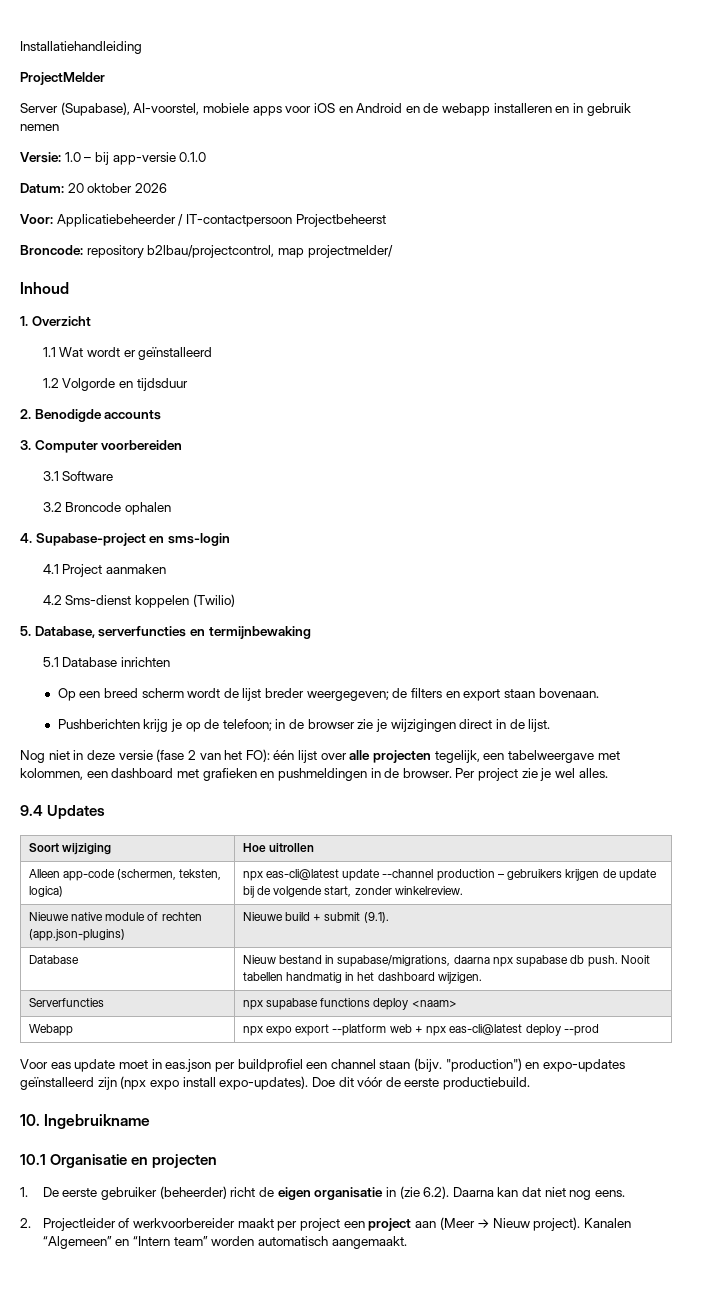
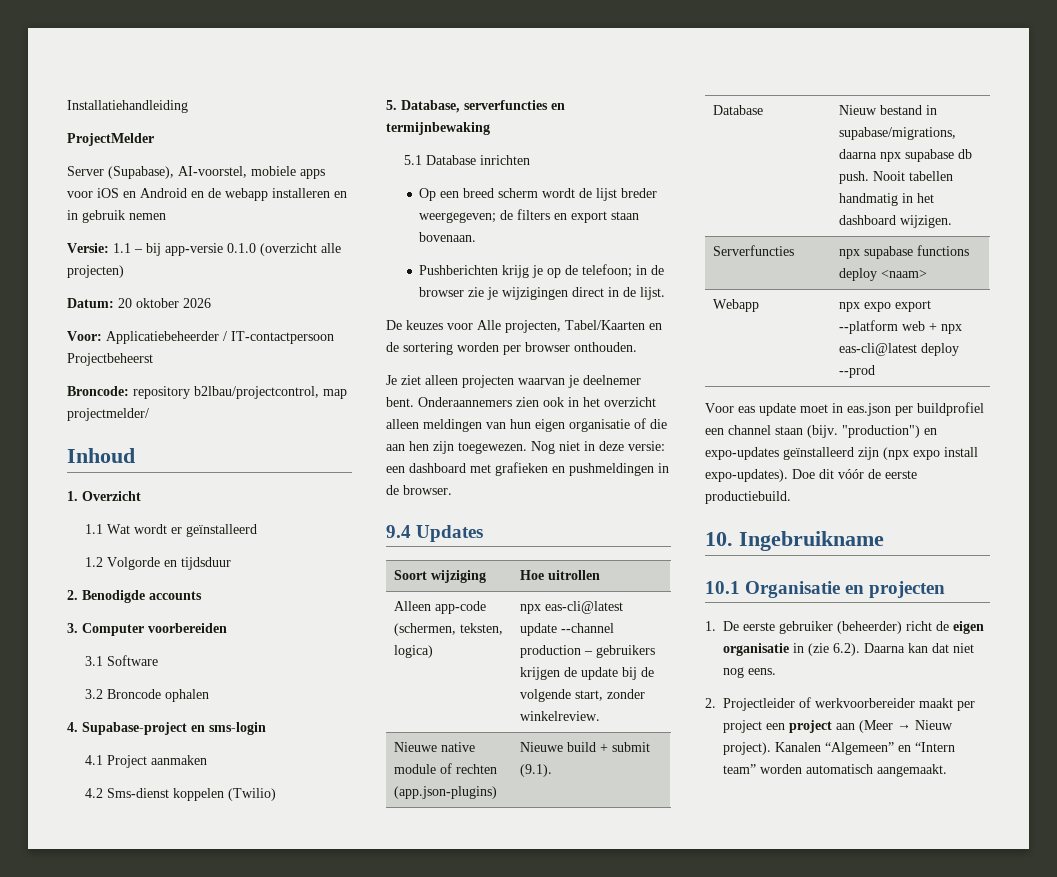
- Versie: 1.0 – bij app-versie 0.1.0
+ Versie: 1.1 – bij app-versie 0.1.0 (overzicht alle projecten)
- Nog niet in deze versie (fase 2 van het FO): één lijst over alle projecten tegelijk, een tabelweergave met kolommen, een dashboard met grafieken en pushmeldingen in de browser. Per project zie je wel alles.
+ De keuzes voor Alle projecten, Tabel/Kaarten en de sortering worden per browser onthouden.
+ Je ziet alleen projecten waarvan je deelnemer bent. Onderaannemers zien ook in het overzicht alleen meldingen van hun eigen organisatie of die aan hen zijn toegewezen. Nog niet in deze versie: een dashboard met grafieken en pushmeldingen in de browser.

